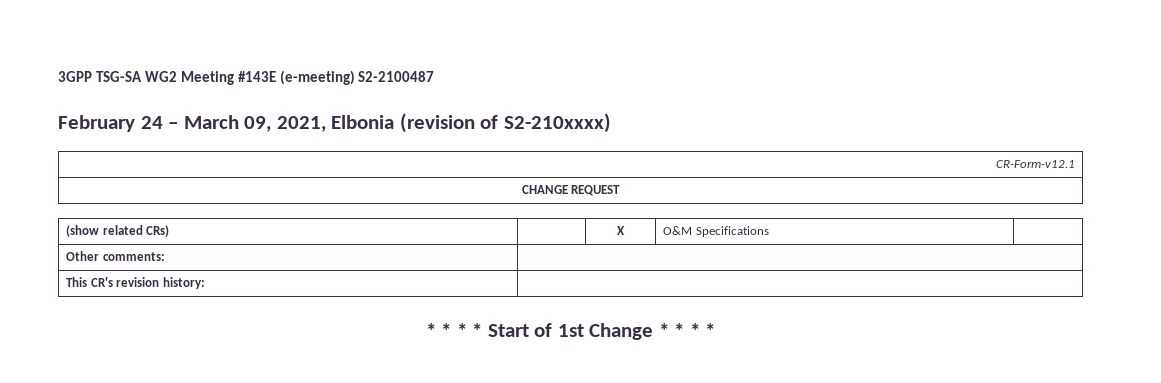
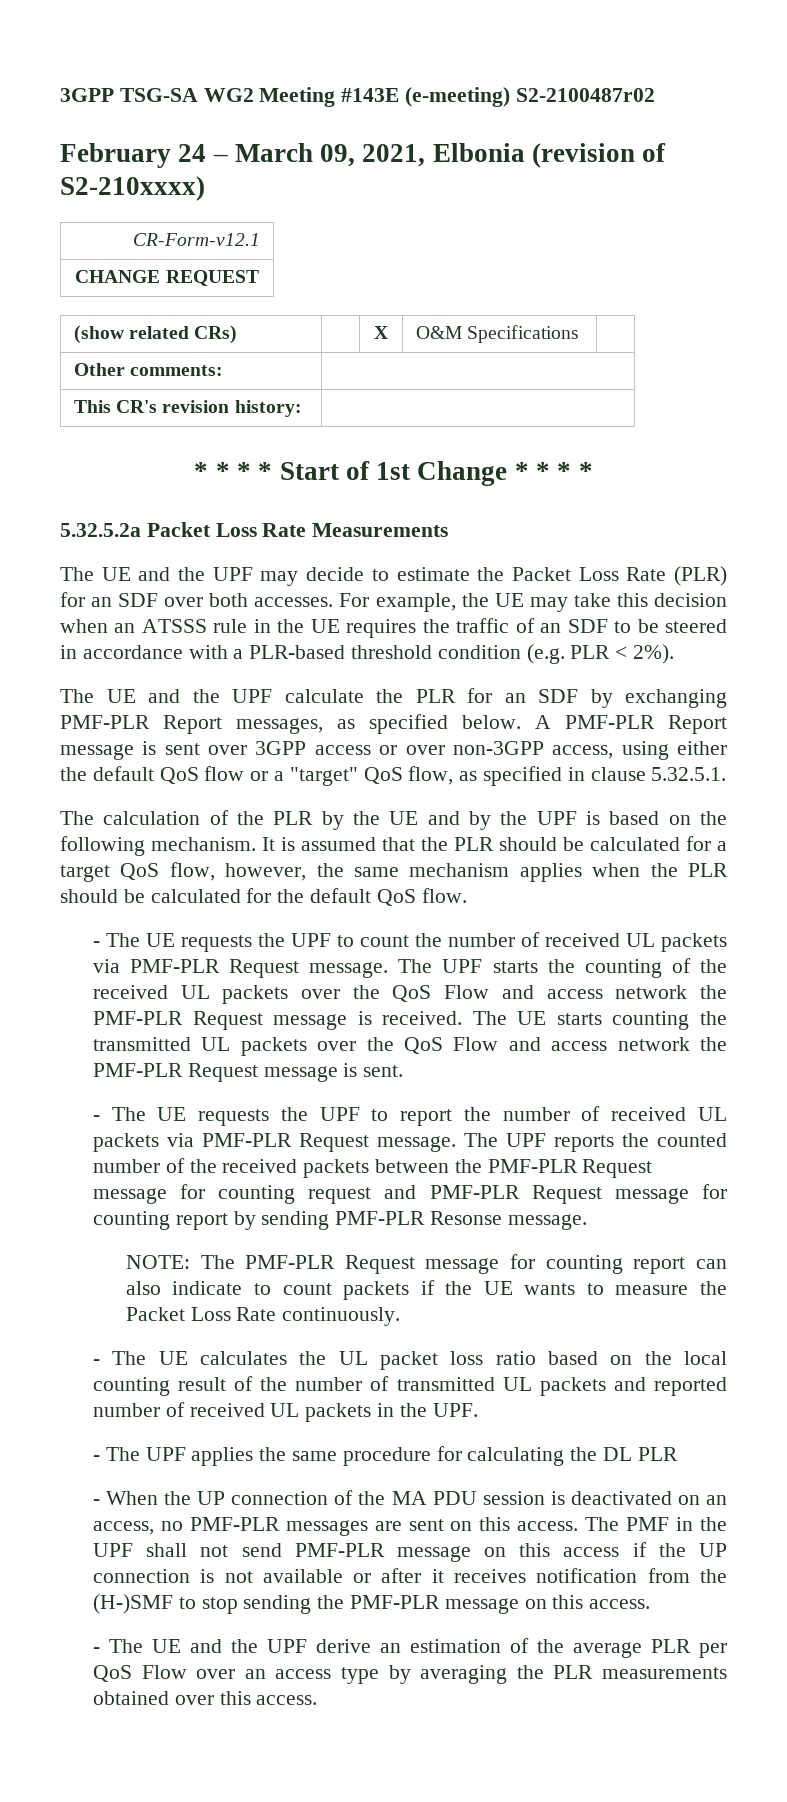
- 3GPP TSG-SA WG2 Meeting #143E (e-meeting) S2-2100487
+ 3GPP TSG-SA WG2 Meeting #143E (e-meeting) S2-2100487r02
+ 5.32.5.2a Packet Loss Rate Measurements
+ The UE and the UPF may decide to estimate the Packet Loss Rate (PLR) for an SDF over both accesses. For example, the UE may take this decision when an ATSSS rule in the UE requires the traffic of an SDF to be steered in accordance with a PLR-based threshold condition (e.g. PLR < 2%).
+ The UE and the UPF calculate the PLR for an SDF by exchanging PMF-PLR Report messages, as specified below. A PMF-PLR Report message is sent over 3GPP access or over non-3GPP access, using either the default QoS flow or a "target" QoS flow, as specified in clause 5.32.5.1.
+ The calculation of the PLR by the UE and by the UPF is based on the following mechanism. It is assumed that the PLR should be calculated for a target QoS flow, however, the same mechanism applies when the PLR should be calculated for the default QoS flow.
+ - The UE requests the UPF to count the number of received UL packets via PMF-PLR Request message. The UPF starts the counting of the received UL packets over the QoS Flow and access network the PMF-PLR Request message is received. The UE starts counting the transmitted UL packets over the QoS Flow and access network the PMF-PLR Request message is sent.
+ - The UE requests the UPF to report the number of received UL packets via PMF-PLR Request message. The UPF reports the counted number of the received packets between the PMF-PLR Request message for counting request and PMF-PLR Request message for counting report by sending PMF-PLR Resonse message.
+ NOTE: The PMF-PLR Request message for counting report can also indicate to count packets if the UE wants to measure the Packet Loss Rate continuously.
+ - The UE calculates the UL packet loss ratio based on the local counting result of the number of transmitted UL packets and reported number of received UL packets in the UPF.
+ - The UPF applies the same procedure for calculating the DL PLR
+ - When the UP connection of the MA PDU session is deactivated on an access, no PMF-PLR messages are sent on this access. The PMF in the UPF shall not send PMF-PLR message on this access if the UP connection is not available or after it receives notification from the (H-)SMF to stop sending the PMF-PLR message on this access.
+ - The UE and the UPF derive an estimation of the average PLR per QoS Flow over an access type by averaging the PLR measurements obtained over this access.

